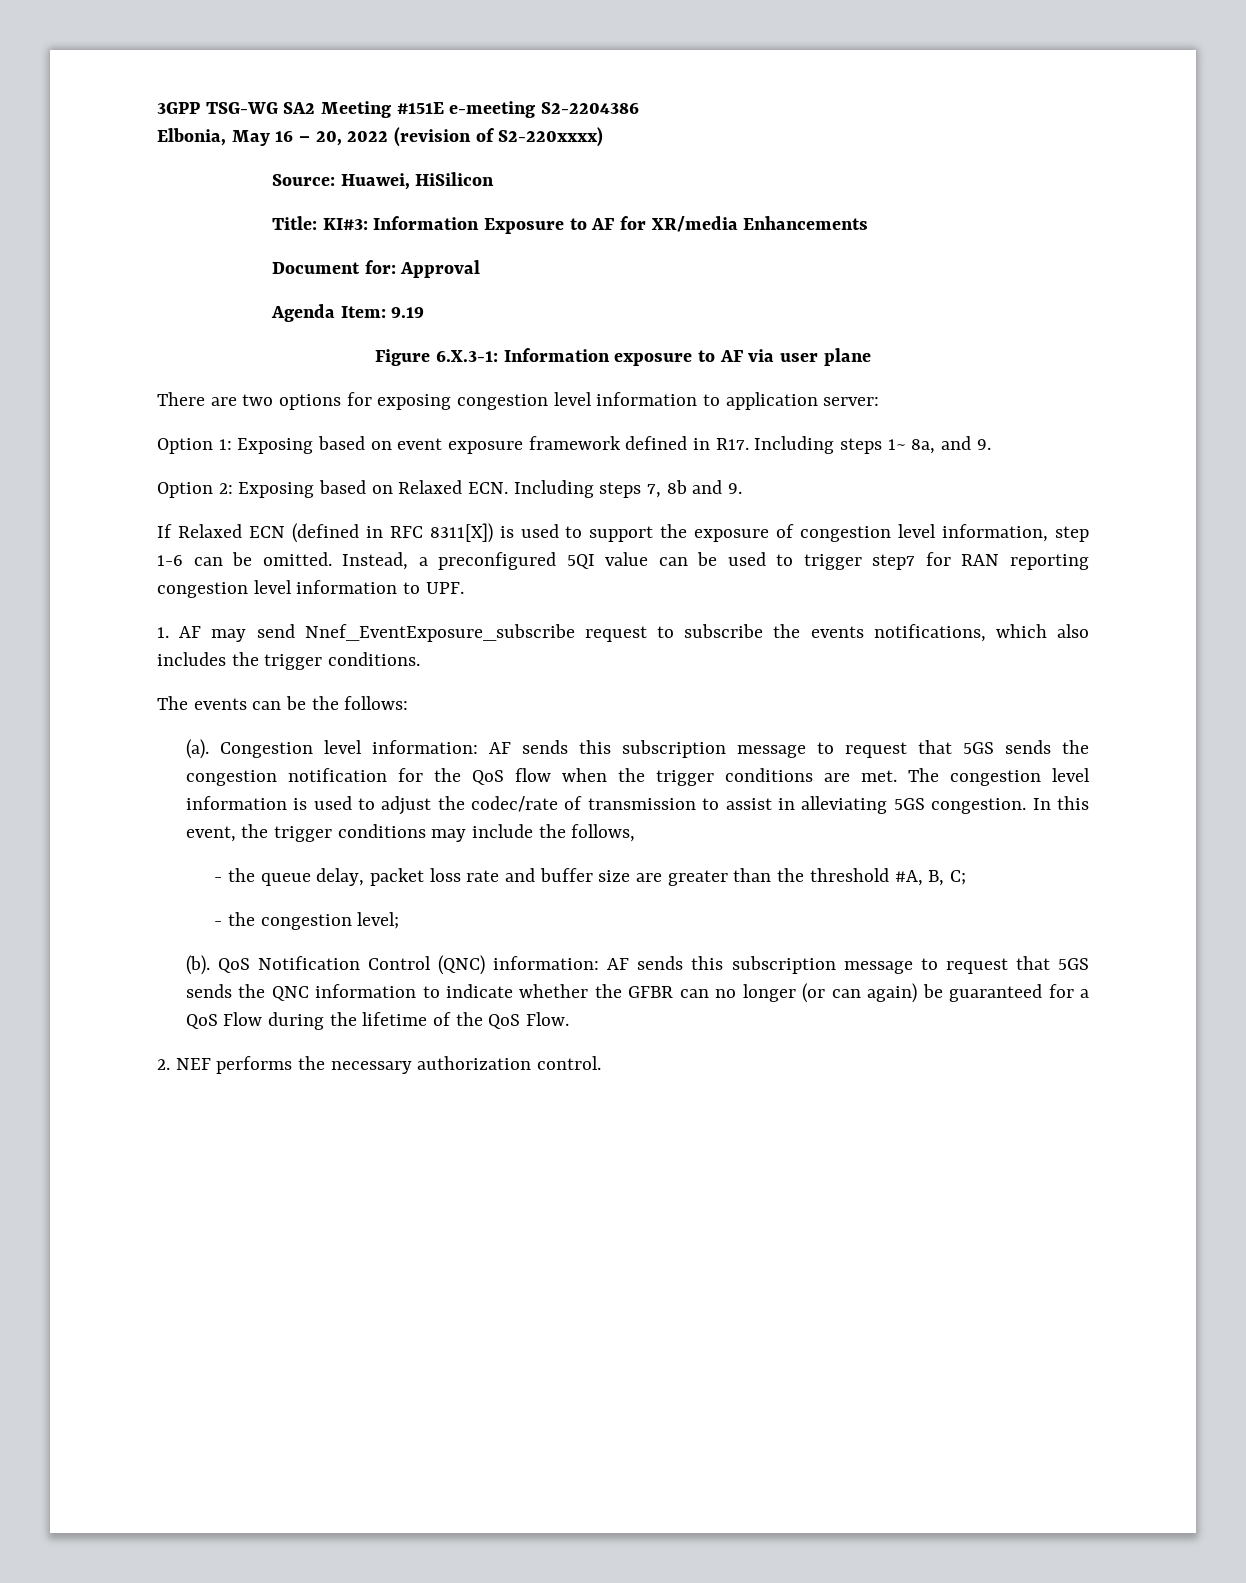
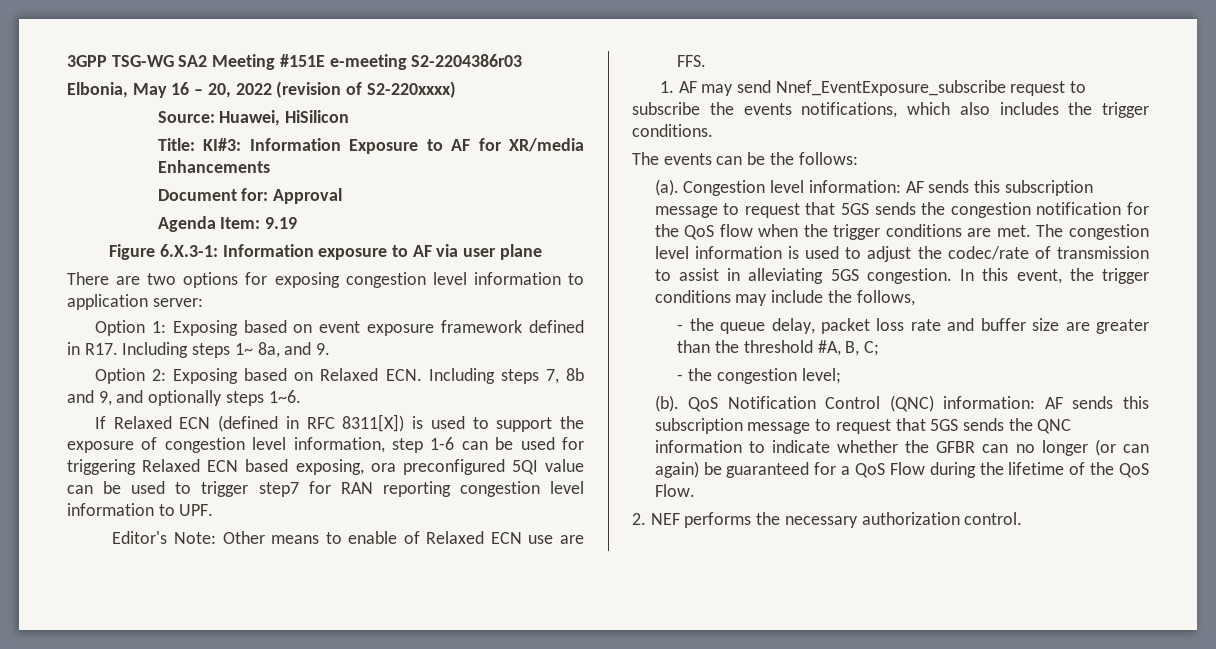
- 3GPP TSG-WG SA2 Meeting #151E e-meeting S2-2204386
+ 3GPP TSG-WG SA2 Meeting #151E e-meeting S2-2204386r03
- Option 2: Exposing based on Relaxed ECN. Including steps 7, 8b and 9.
+ Option 2: Exposing based on Relaxed ECN. Including steps 7, 8b and 9, and optionally steps 1~6.
- If Relaxed ECN (defined in RFC 8311[X]) is used to support the exposure of congestion level information, step 1-6 can be omitted. Instead, a preconfigured 5QI value can be used to trigger step7 for RAN reporting congestion level information to UPF.
+ If Relaxed ECN (defined in RFC 8311[X]) is used to support the exposure of congestion level information, step 1-6 can be used for triggering Relaxed ECN based exposing, ora preconfigured 5QI value can be used to trigger step7 for RAN reporting congestion level information to UPF.
+ Editor's Note: Other means to enable of Relaxed ECN use are FFS.

